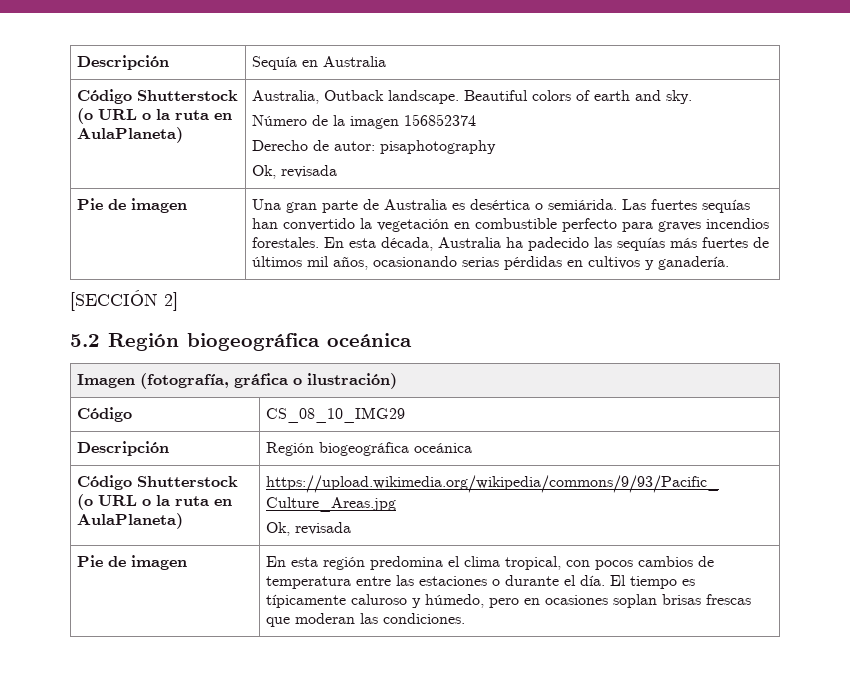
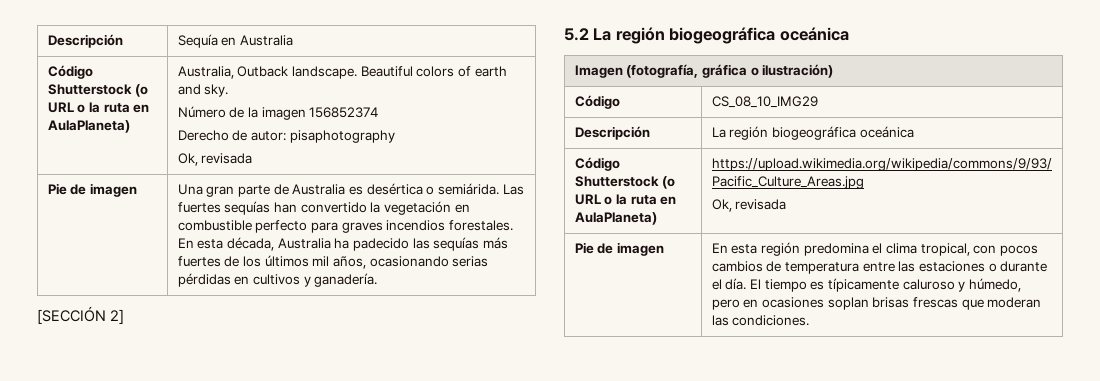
- En esta década, Australia ha padecido las sequías más fuertes de últimos mil años, ocasionando serias pérdidas en cultivos y ganadería.
+ En esta década, Australia ha padecido las sequías más fuertes de los últimos mil años, ocasionando serias pérdidas en cultivos y ganadería.
- 5.2 Región biogeográfica oceánica
+ 5.2 La región biogeográfica oceánica
- Descripción | Región biogeográfica oceánica
+ Descripción | La región biogeográfica oceánica

